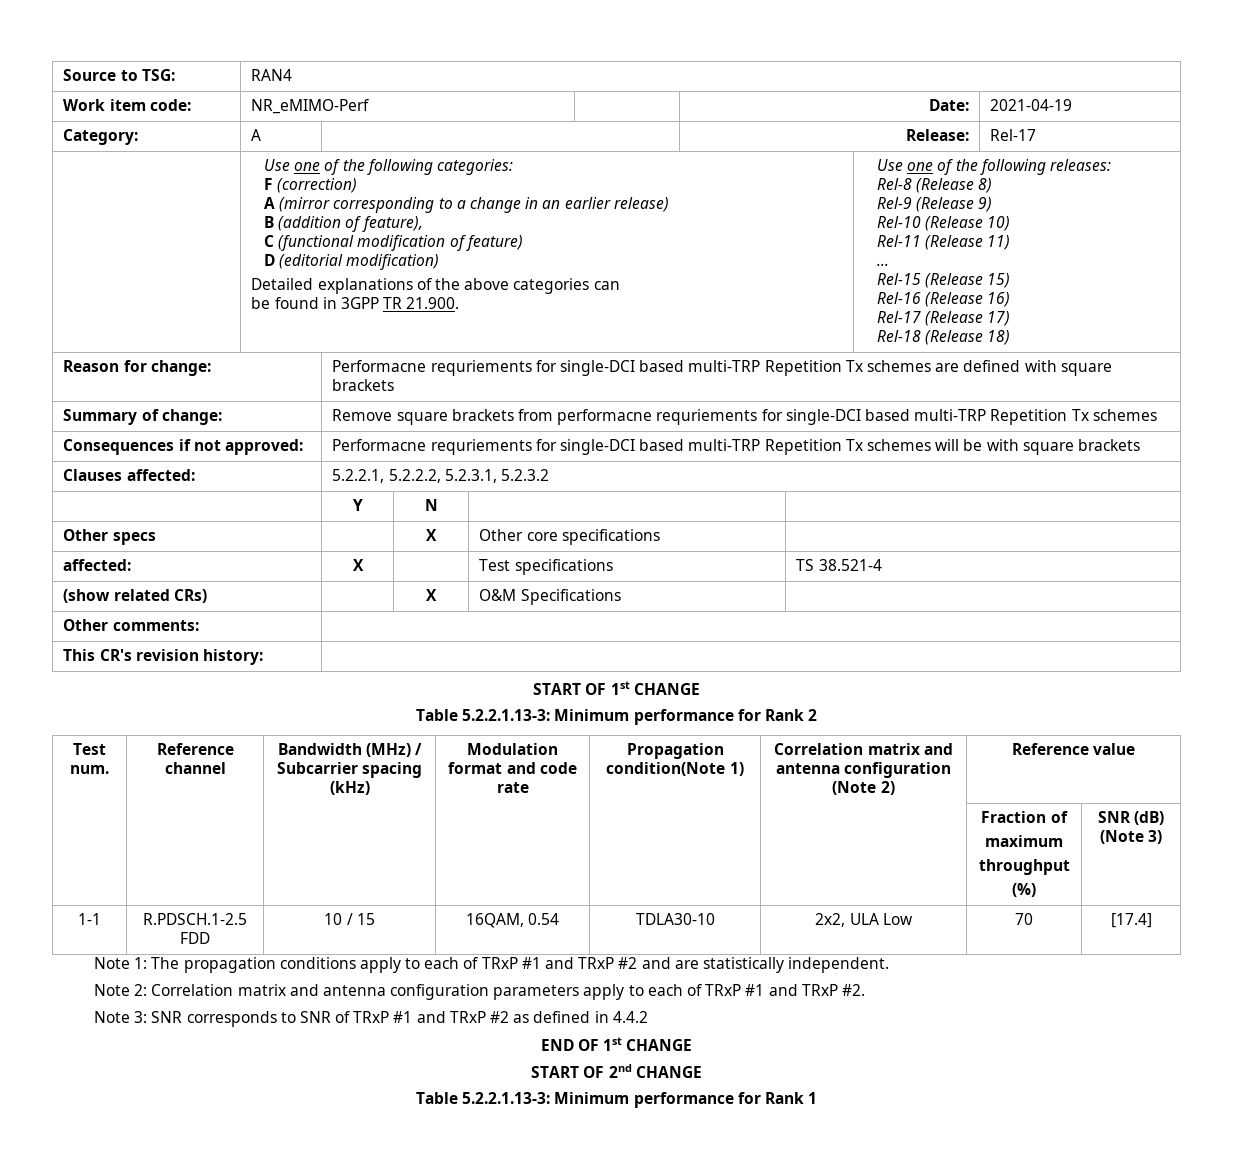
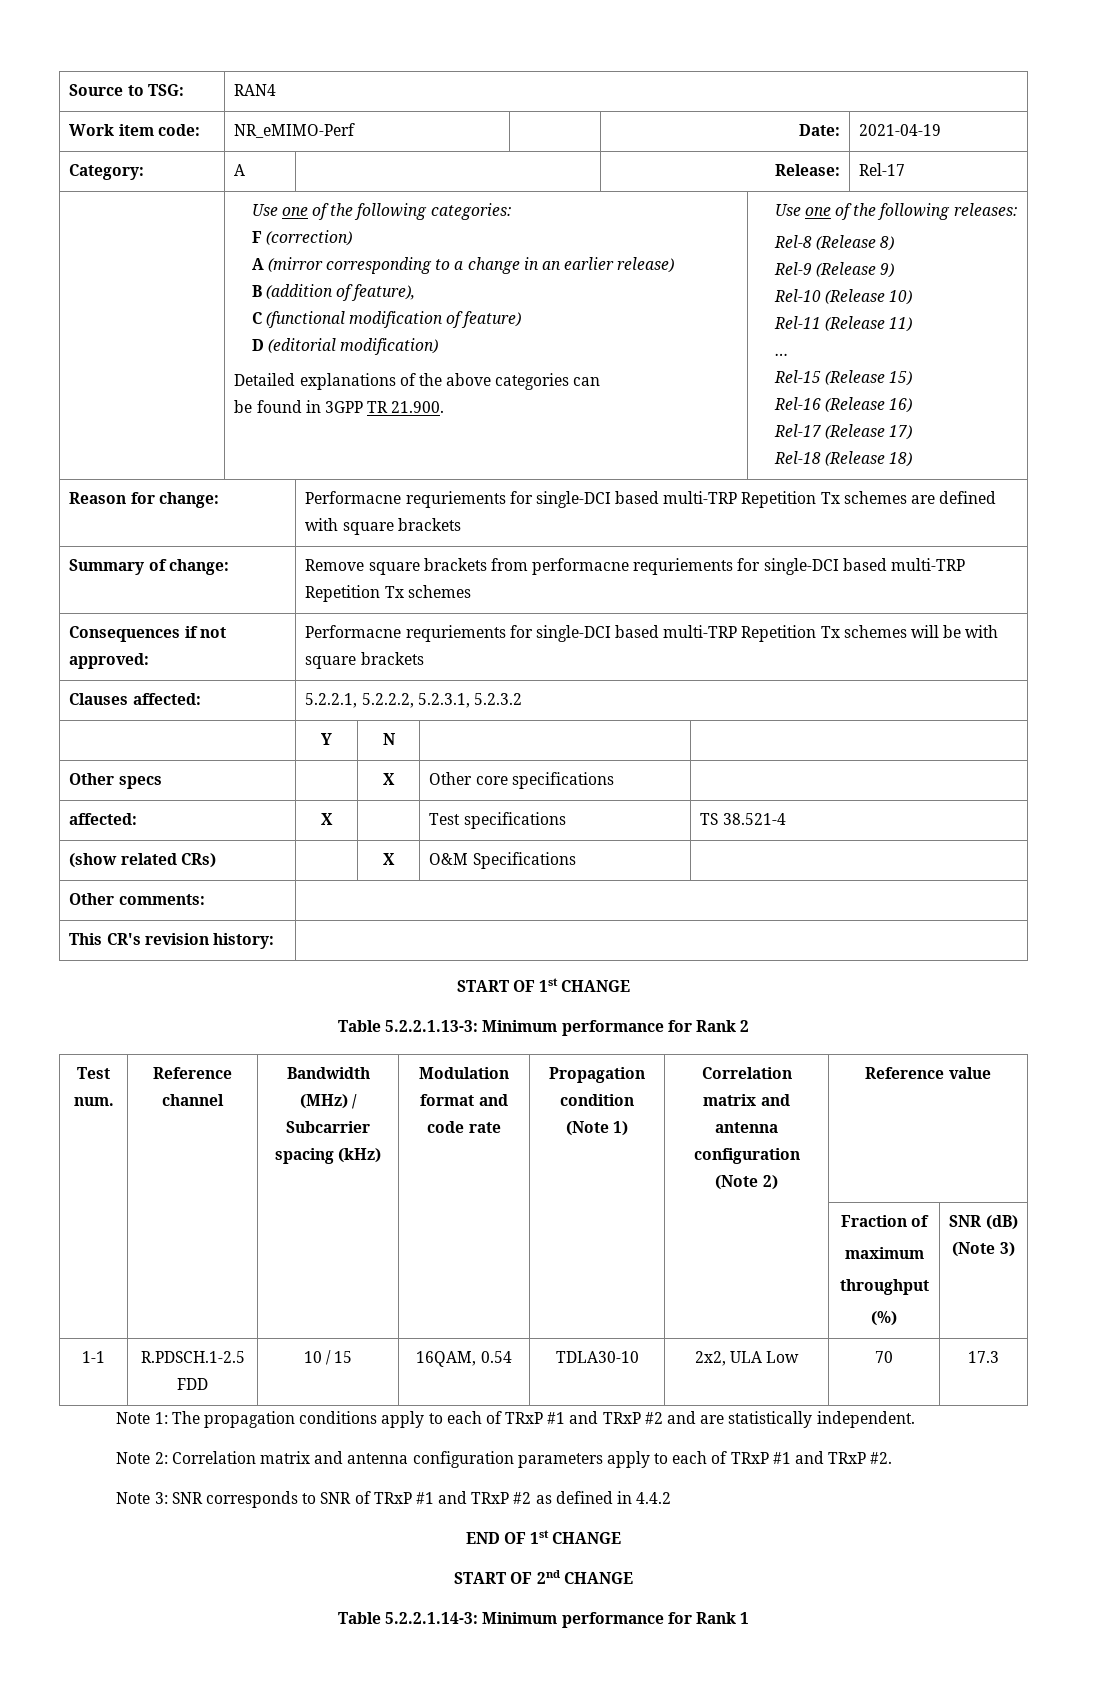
- Test num. | Reference channel | Bandwidth (MHz) / Subcarrier spacing (kHz) | Modulation format and code rate | Propagation condition(Note 1) | Correlation matrix and antenna configuration (Note 2) | Reference value
+ Test num. | Reference channel | Bandwidth (MHz) / Subcarrier spacing (kHz) | Modulation format and code rate | Propagation condition (Note 1) | Correlation matrix and antenna configuration (Note 2) | Reference value
- 1-1 | R.PDSCH.1-2.5 FDD | 10 / 15 | 16QAM, 0.54 | TDLA30-10 | 2x2, ULA Low | 70 | [17.4]
+ 1-1 | R.PDSCH.1-2.5 FDD | 10 / 15 | 16QAM, 0.54 | TDLA30-10 | 2x2, ULA Low | 70 | 17.3
- Table 5.2.2.1.13-3: Minimum performance for Rank 1
+ Table 5.2.2.1.14-3: Minimum performance for Rank 1

